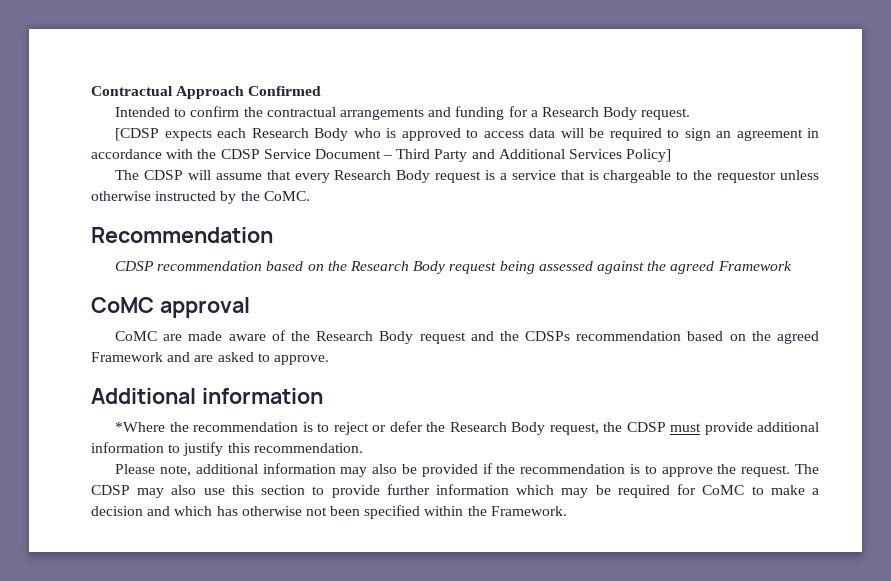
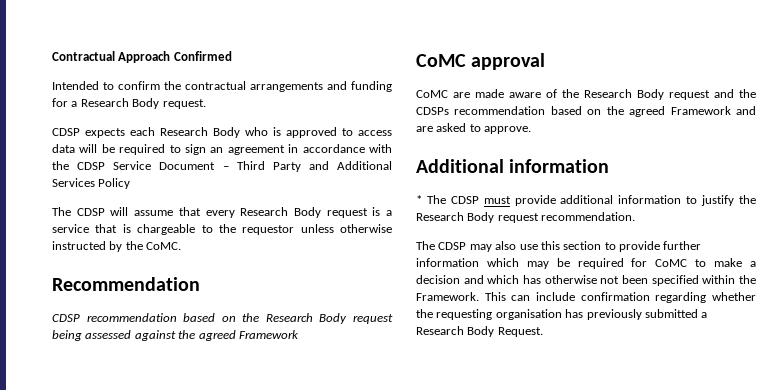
- [CDSP expects each Research Body who is approved to access data will be required to sign an agreement in accordance with the CDSP Service Document – Third Party and Additional Services Policy]
+ CDSP expects each Research Body who is approved to access data will be required to sign an agreement in accordance with the CDSP Service Document – Third Party and Additional Services Policy
- *Where the recommendation is to reject or defer the Research Body request, the CDSP must provide additional information to justify this recommendation.
- Please note, additional information may also be provided if the recommendation is to approve the request. The CDSP may also use this section to provide further information which may be required for CoMC to make a decision and which has otherwise not been specified within the Framework.
+ * The CDSP must provide additional information to justify the Research Body request recommendation.
+ The CDSP may also use this section to provide further information which may be required for CoMC to make a decision and which has otherwise not been specified within the Framework.
+ This can include confirmation regarding whether the requesting organisation has previously submitted a Research Body Request.

